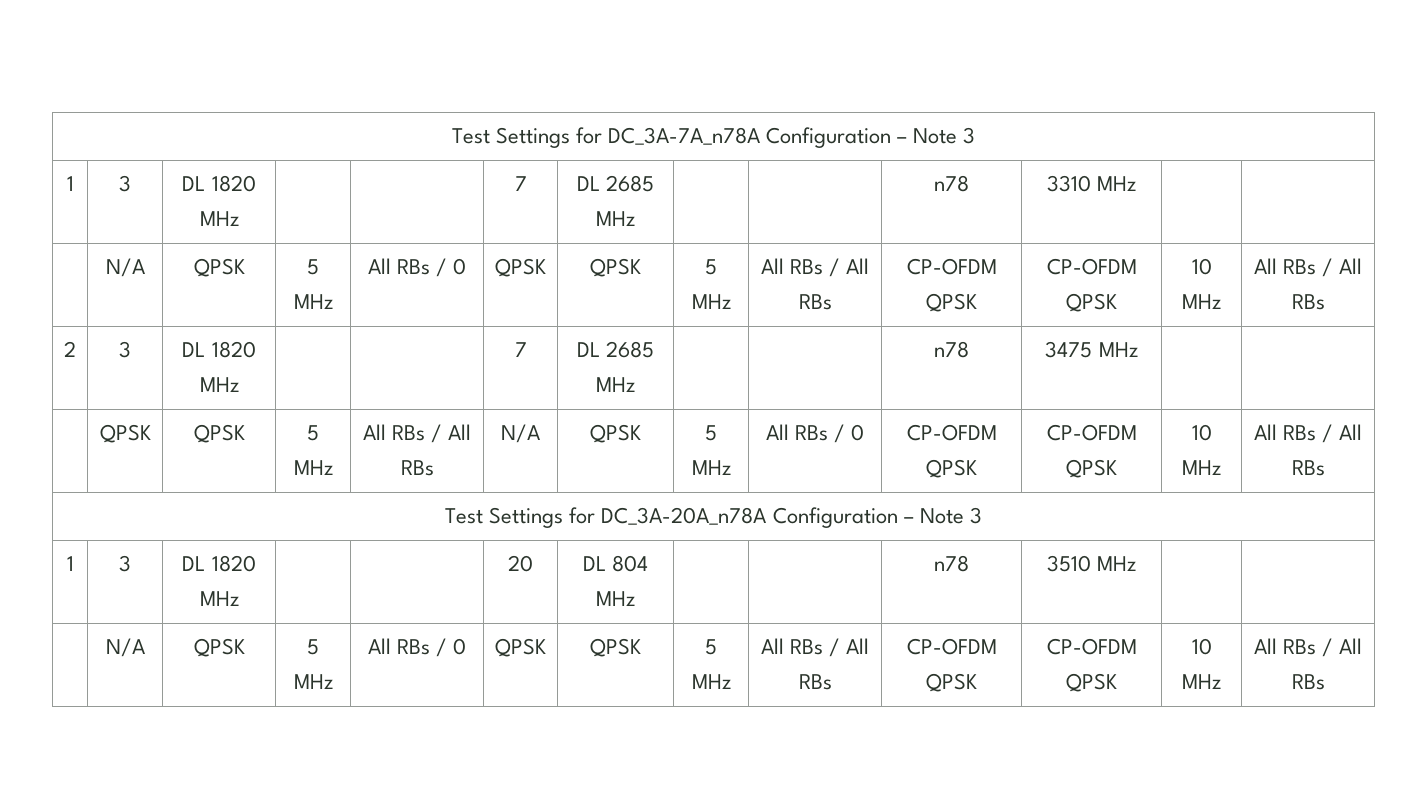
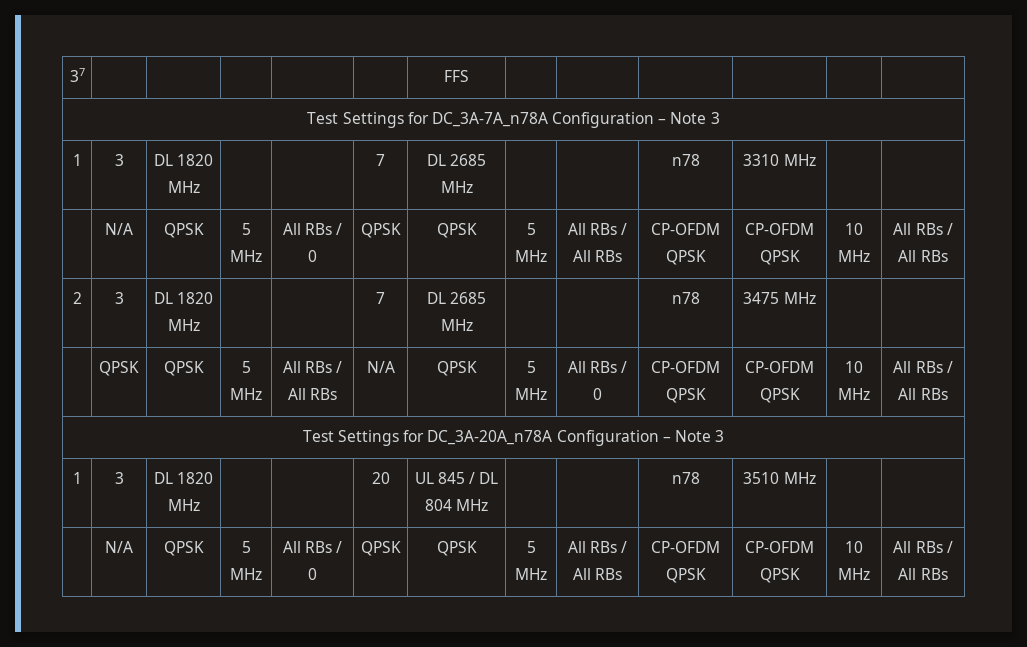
+ 37 | | | | | | FFS | | | | | |
- 1 | 3 | DL 1820 MHz | | | 20 | DL 804 MHz | | | n78 | 3510 MHz | |
+ 1 | 3 | DL 1820 MHz | | | 20 | UL 845 / DL 804 MHz | | | n78 | 3510 MHz | |

